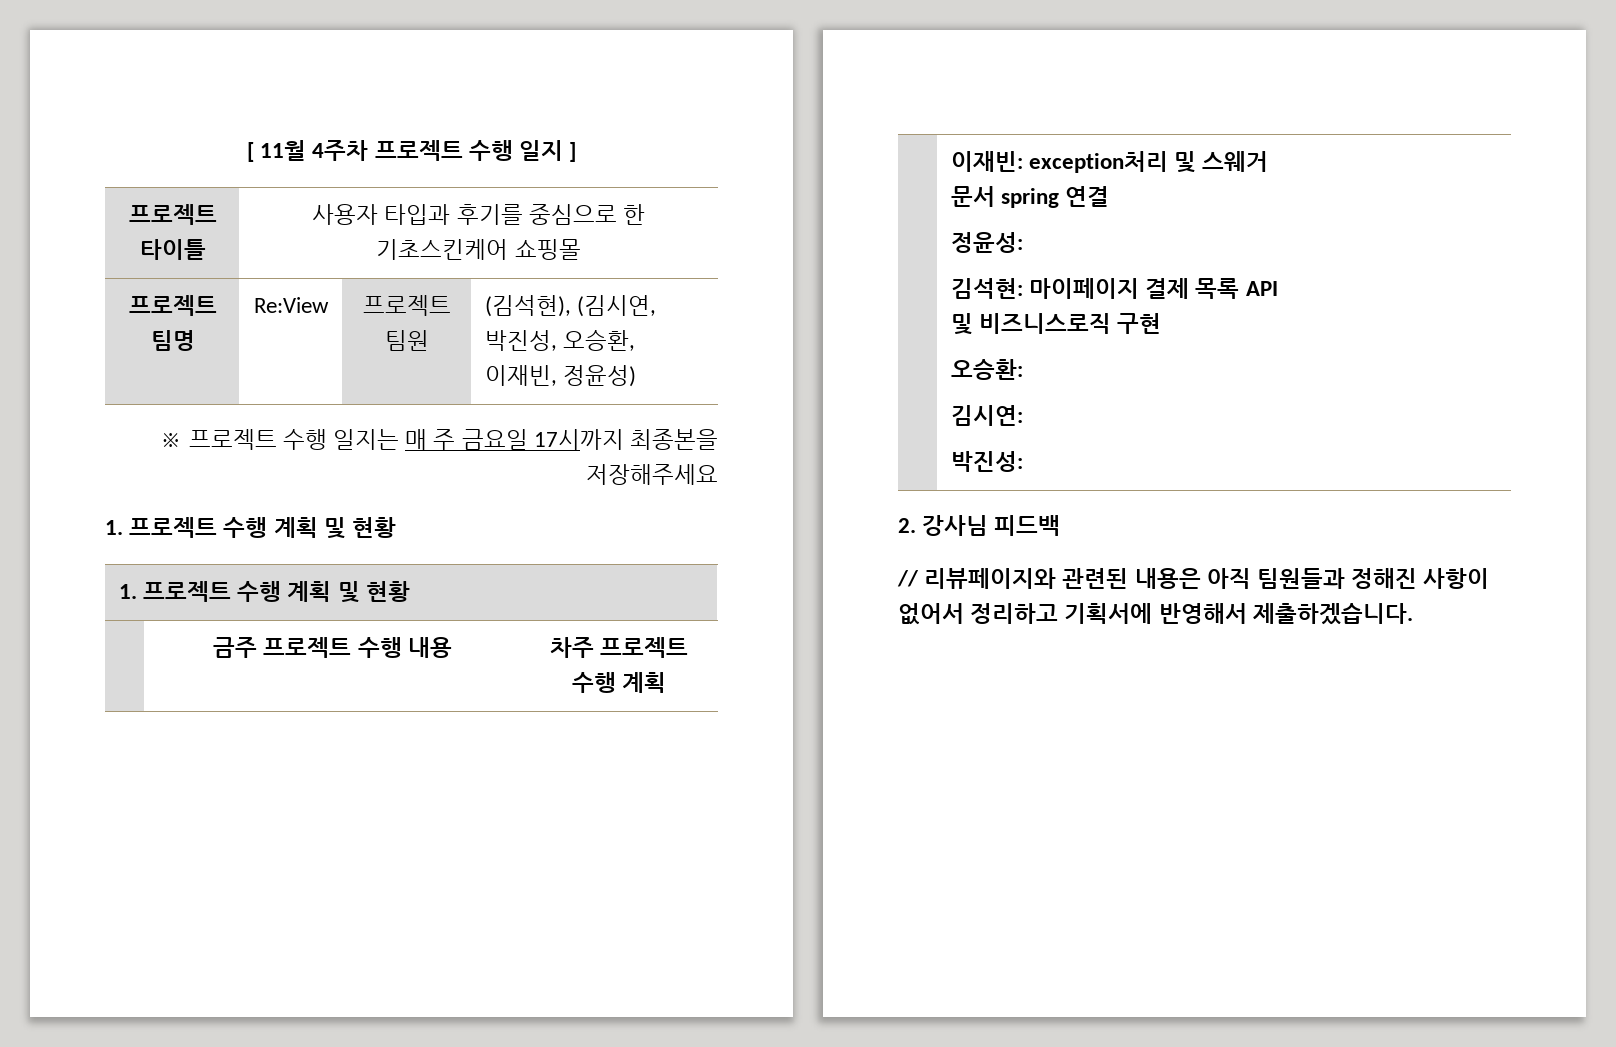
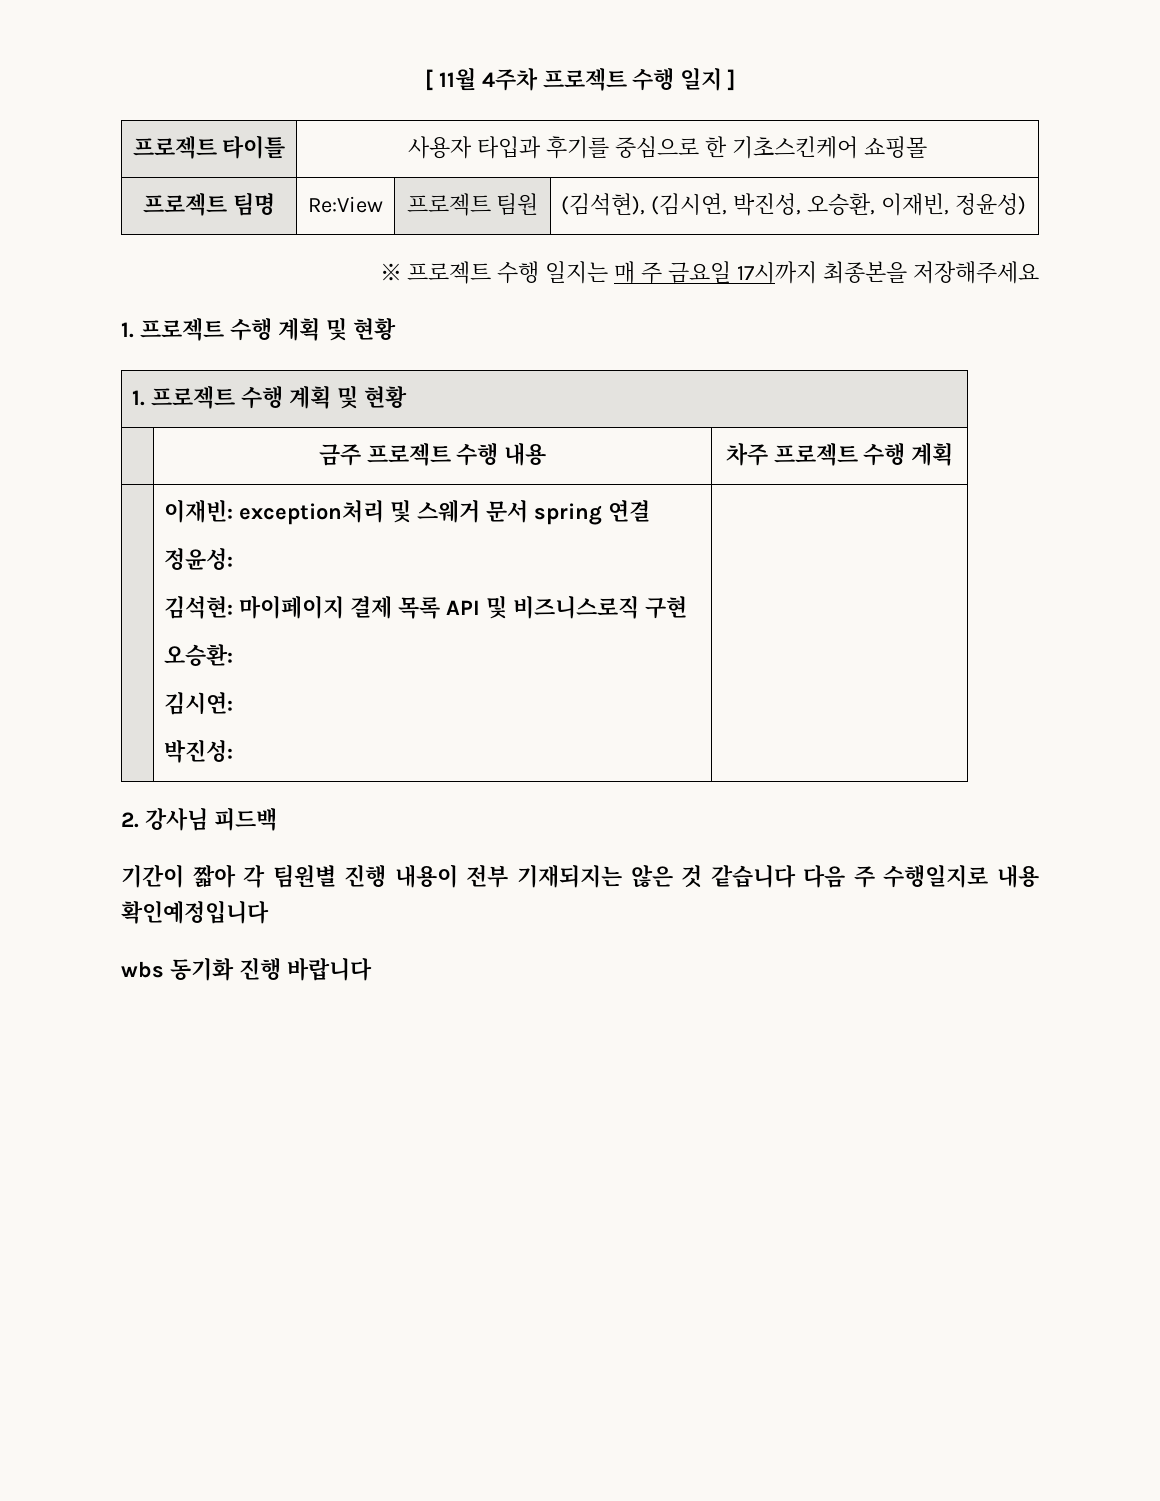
- // 리뷰페이지와 관련된 내용은 아직 팀원들과 정해진 사항이 없어서 정리하고 기획서에 반영해서 제출하겠습니다.
+ 기간이 짧아 각 팀원별 진행 내용이 전부 기재되지는 않은 것 같습니다 다음 주 수행일지로 내용 확인예정입니다
+ wbs 동기화 진행 바랍니다

